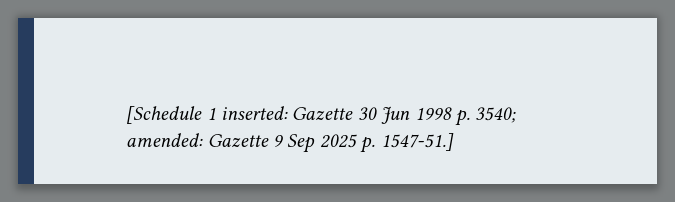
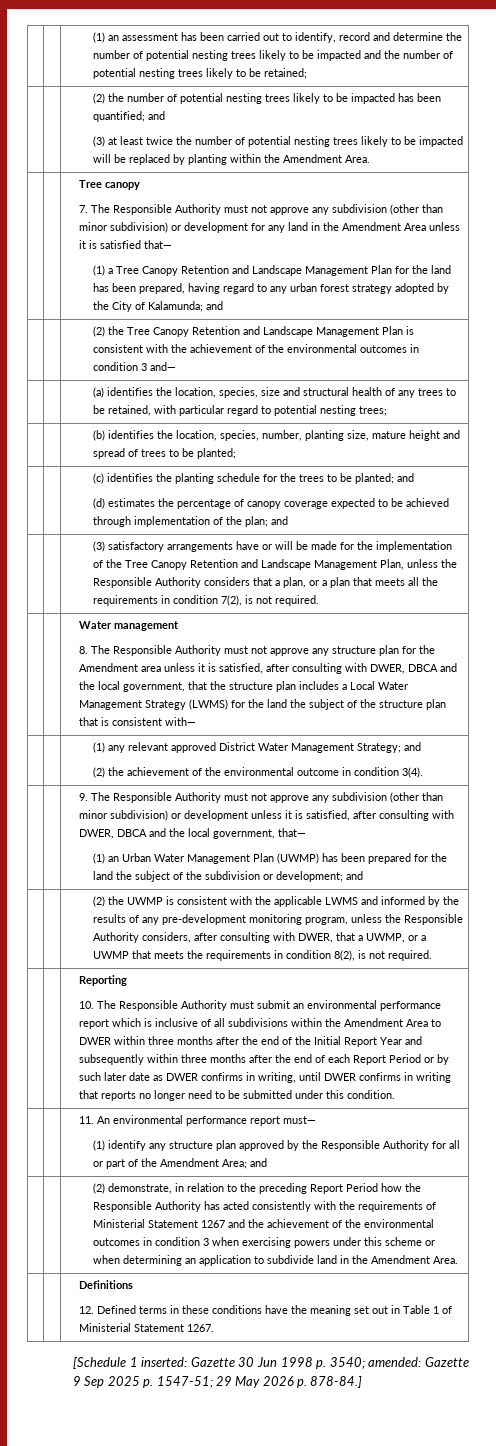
+ | | (1) an assessment has been carried out to identify, record and determine the number of potential nesting trees likely to be impacted and the number of potential nesting trees likely to be retained;
+ | | (2) the number of potential nesting trees likely to be impacted has been quantified; and
+ (3) at least twice the number of potential nesting trees likely to be impacted will be replaced by planting within the Amendment Area.
+ | | Tree canopy
+ 7. The Responsible Authority must not approve any subdivision (other than minor subdivision) or development for any land in the Amendment Area unless it is satisfied that—
+ (1) a Tree Canopy Retention and Landscape Management Plan for the land has been prepared, having regard to any urban forest strategy adopted by the City of Kalamunda; and
+ | | (2) the Tree Canopy Retention and Landscape Management Plan is consistent with the achievement of the environmental outcomes in condition 3 and—
+ | | (a) identifies the location, species, size and structural health of any trees to be retained, with particular regard to potential nesting trees;
+ | | (b) identifies the location, species, number, planting size, mature height and spread of trees to be planted;
+ | | (c) identifies the planting schedule for the trees to be planted; and
+ (d) estimates the percentage of canopy coverage expected to be achieved through implementation of the plan; and
+ | | (3) satisfactory arrangements have or will be made for the implementation of the Tree Canopy Retention and Landscape Management Plan, unless the Responsible Authority considers that a plan, or a plan that meets all the requirements in condition 7(2), is not required.
+ | | Water management
+ 8. The Responsible Authority must not approve any structure plan for the Amendment area unless it is satisfied, after consulting with DWER, DBCA and the local government, that the structure plan includes a Local Water Management Strategy (LWMS) for the land the subject of the structure plan that is consistent with—
+ | | (1) any relevant approved District Water Management Strategy; and
+ (2) the achievement of the environmental outcome in condition 3(4).
+ | | 9. The Responsible Authority must not approve any subdivision (other than minor subdivision) or development unless it is satisfied, after consulting with DWER, DBCA and the local government, that—
+ (1) an Urban Water Management Plan (UWMP) has been prepared for the land the subject of the subdivision or development; and
+ | | (2) the UWMP is consistent with the applicable LWMS and informed by the results of any pre-development monitoring program, unless the Responsible Authority considers, after consulting with DWER, that a UWMP, or a UWMP that meets the requirements in condition 8(2), is not required.
+ | | Reporting
+ 10. The Responsible Authority must submit an environmental performance report which is inclusive of all subdivisions within the Amendment Area to DWER within three months after the end of the Initial Report Year and subsequently within three months after the end of each Report Period or by such later date as DWER confirms in writing, until DWER confirms in writing that reports no longer need to be submitted under this condition.
+ | | 11. An environmental performance report must—
+ (1) identify any structure plan approved by the Responsible Authority for all or part of the Amendment Area; and
+ | | (2) demonstrate, in relation to the preceding Report Period how the Responsible Authority has acted consistently with the requirements of Ministerial Statement 1267 and the achievement of the environmental outcomes in condition 3 when exercising powers under this scheme or when determining an application to subdivide land in the Amendment Area.
+ | | Definitions
+ 12. Defined terms in these conditions have the meaning set out in Table 1 of Ministerial Statement 1267.
- [Schedule 1 inserted: Gazette 30 Jun 1998 p. 3540; amended: Gazette 9 Sep 2025 p. 1547-51.]
+ [Schedule 1 inserted: Gazette 30 Jun 1998 p. 3540; amended: Gazette 9 Sep 2025 p. 1547-51; 29 May 2026 p. 878-84.]

